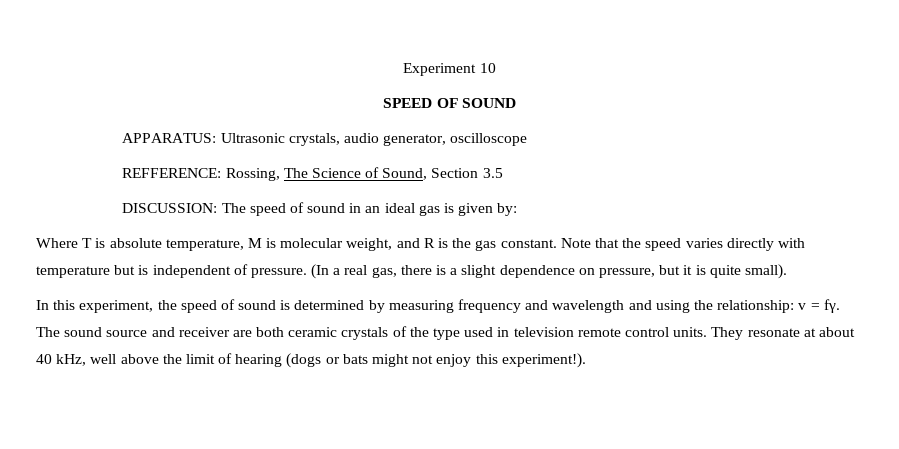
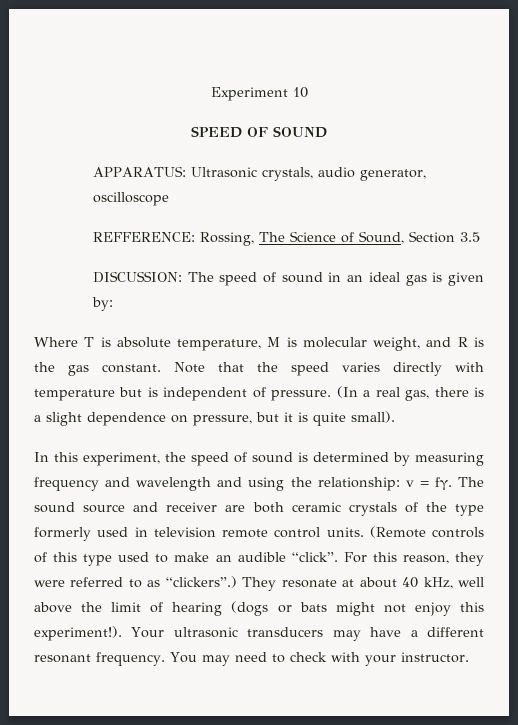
- The sound source and receiver are both ceramic crystals of the type used in television remote control units.
+ The sound source and receiver are both ceramic crystals of the type formerly used in television remote control units.
+ (Remote controls of this type used to make an audible “click”. For this reason, they were referred to as “clickers”.)
+ Your ultrasonic transducers may have a different resonant frequency. You may need to check with your instructor.

